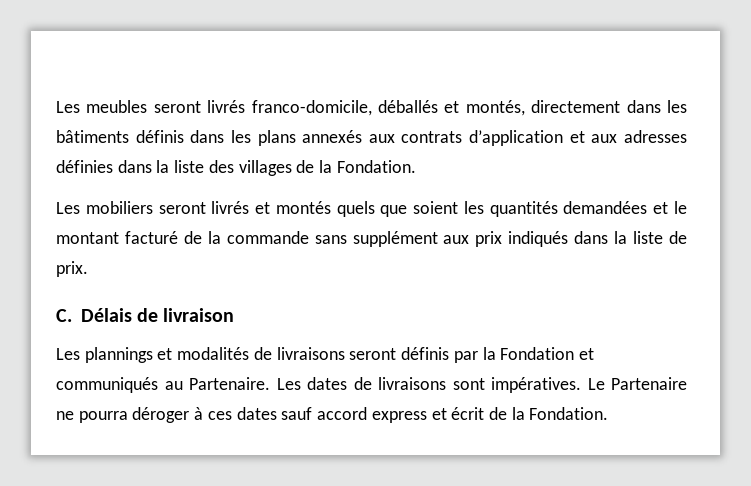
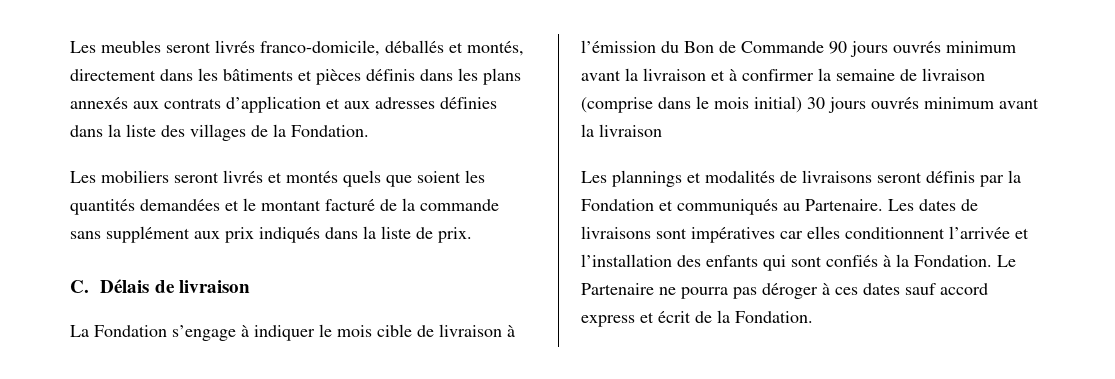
- Les meubles seront livrés franco-domicile, déballés et montés, directement dans les bâtiments définis dans les plans annexés aux contrats d’application et aux adresses définies dans la liste des villages de la Fondation.
+ Les meubles seront livrés franco-domicile, déballés et montés, directement dans les bâtiments et pièces définis dans les plans annexés aux contrats d’application et aux adresses définies dans la liste des villages de la Fondation.
+ La Fondation s’engage à indiquer le mois cible de livraison à l’émission du Bon de Commande 90 jours ouvrés minimum avant la livraison et à confirmer la semaine de livraison (comprise dans le mois initial) 30 jours ouvrés minimum avant la livraison
- Les dates de livraisons sont impératives.
+ Les dates de livraisons sont impératives car elles conditionnent l’arrivée et l’installation des enfants qui sont confiés à la Fondation.
- Le Partenaire ne pourra déroger à ces dates sauf accord express et écrit de la Fondation.
+ Le Partenaire ne pourra pas déroger à ces dates sauf accord express et écrit de la Fondation.

